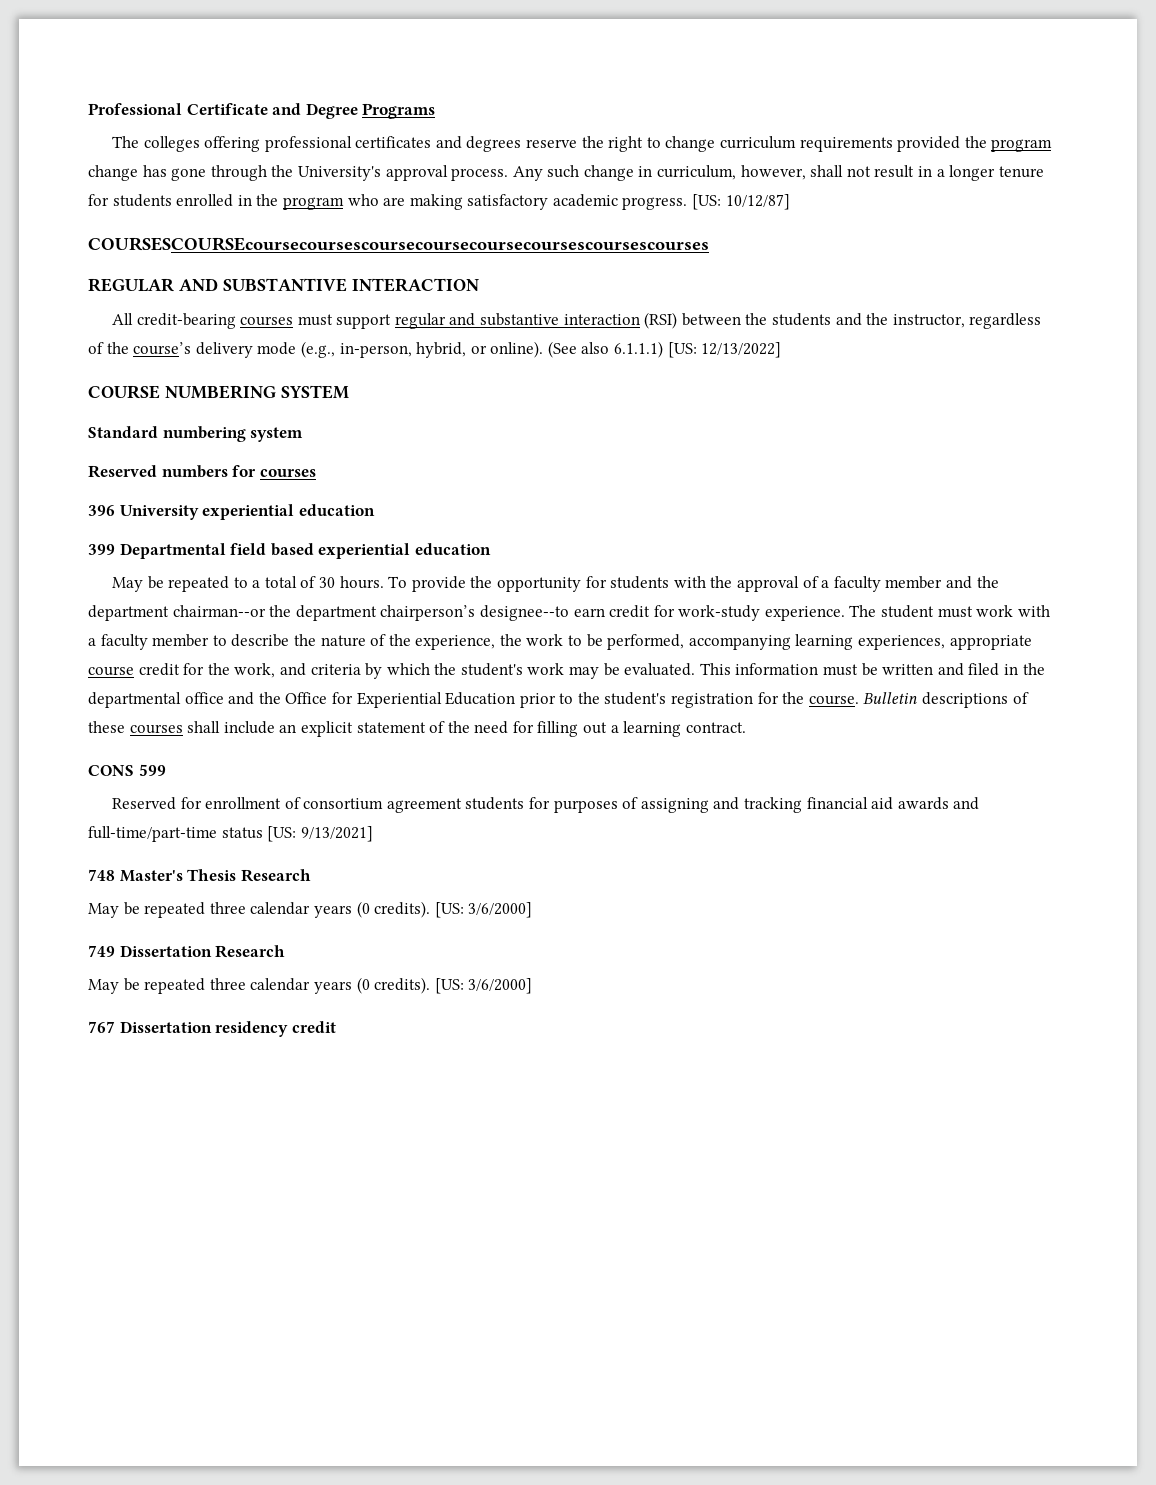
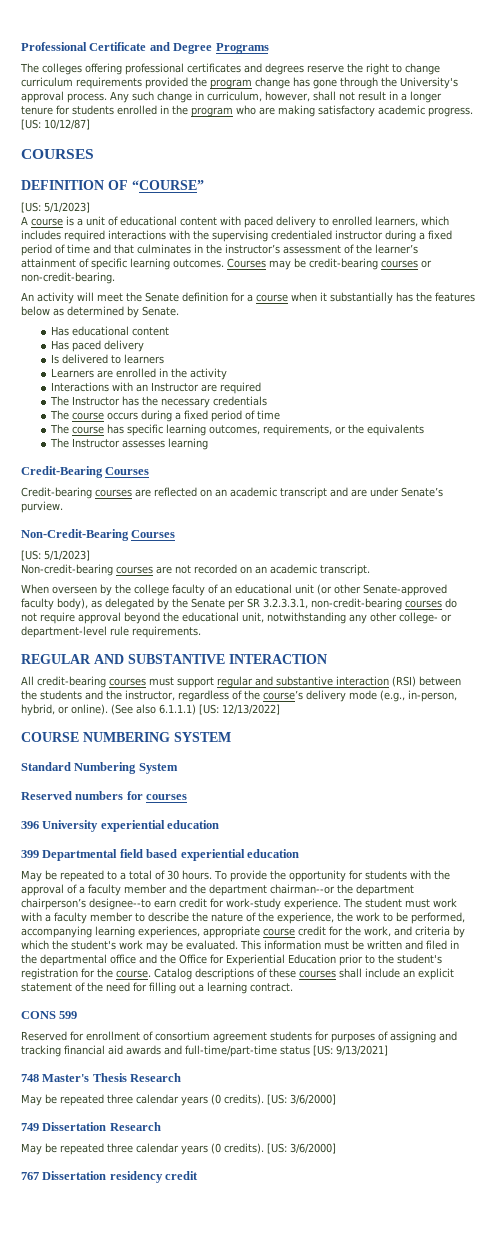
- COURSESCOURSEcoursecoursescoursecoursecoursecoursescoursescourses
+ COURSES
+ DEFINITION OF “COURSE”
+ [US: 5/1/2023]
+ A course is a unit of educational content with paced delivery to enrolled learners, which includes required interactions with the supervising credentialed instructor during a fixed period of time and that culminates in the instructor’s assessment of the learner’s attainment of specific learning outcomes. Courses may be credit-bearing courses or non-credit-bearing.
+ An activity will meet the Senate definition for a course when it substantially has the features below as determined by Senate.
+ Has educational content
+ Has paced delivery
+ Is delivered to learners
+ Learners are enrolled in the activity
+ Interactions with an Instructor are required
+ The Instructor has the necessary credentials
+ The course occurs during a fixed period of time
+ The course has specific learning outcomes, requirements, or the equivalents
+ The Instructor assesses learning
+ Credit-Bearing Courses
+ Credit-bearing courses are reflected on an academic transcript and are under Senate’s purview.
+ Non-Credit-Bearing Courses
+ [US: 5/1/2023]
+ Non-credit-bearing courses are not recorded on an academic transcript.
+ When overseen by the college faculty of an educational unit (or other Senate-approved faculty body), as delegated by the Senate per SR 3.2.3.3.1, non-credit-bearing courses do not require approval beyond the educational unit, notwithstanding any other college- or department-level rule requirements.
- Standard numbering system
+ Standard Numbering System
- Bulletin descriptions of these courses shall include an explicit statement of the need for filling out a learning contract.
+ Catalog descriptions of these courses shall include an explicit statement of the need for filling out a learning contract.

